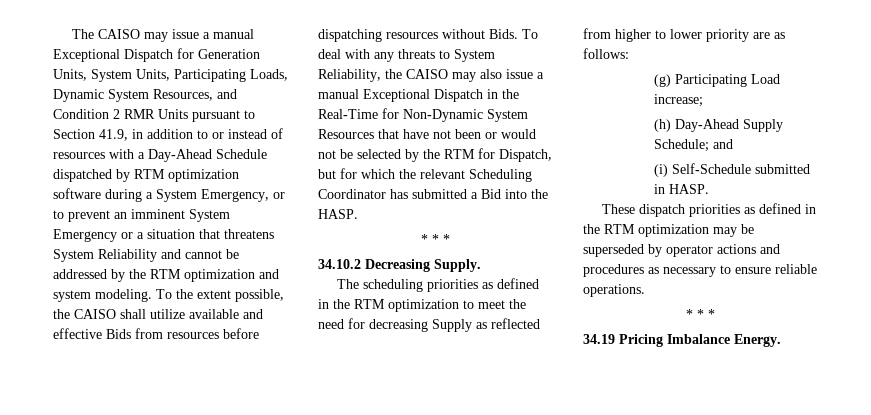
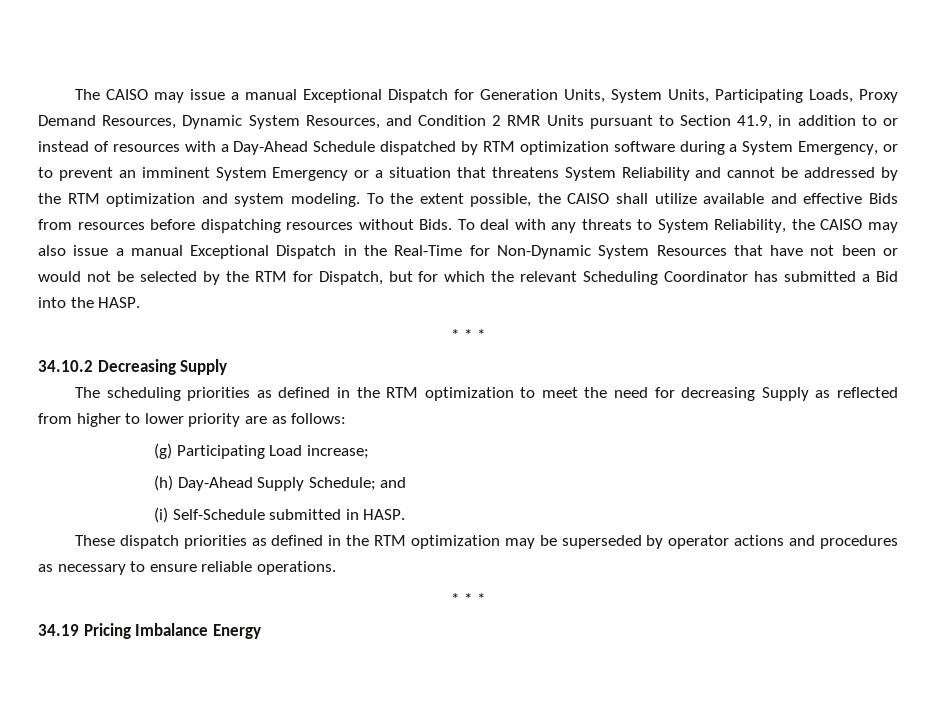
- The CAISO may issue a manual Exceptional Dispatch for Generation Units, System Units, Participating Loads, Dynamic System Resources, and Condition 2 RMR Units pursuant to Section 41.9, in addition to or instead of resources with a Day-Ahead Schedule dispatched by RTM optimization software during a System Emergency, or to prevent an imminent System Emergency or a situation that threatens System Reliability and cannot be addressed by the RTM optimization and system modeling.
+ The CAISO may issue a manual Exceptional Dispatch for Generation Units, System Units, Participating Loads, Proxy Demand Resources, Dynamic System Resources, and Condition 2 RMR Units pursuant to Section 41.9, in addition to or instead of resources with a Day-Ahead Schedule dispatched by RTM optimization software during a System Emergency, or to prevent an imminent System Emergency or a situation that threatens System Reliability and cannot be addressed by the RTM optimization and system modeling.
- 34.10.2 Decreasing Supply.
+ 34.10.2 Decreasing Supply
- 34.19 Pricing Imbalance Energy.
+ 34.19 Pricing Imbalance Energy

